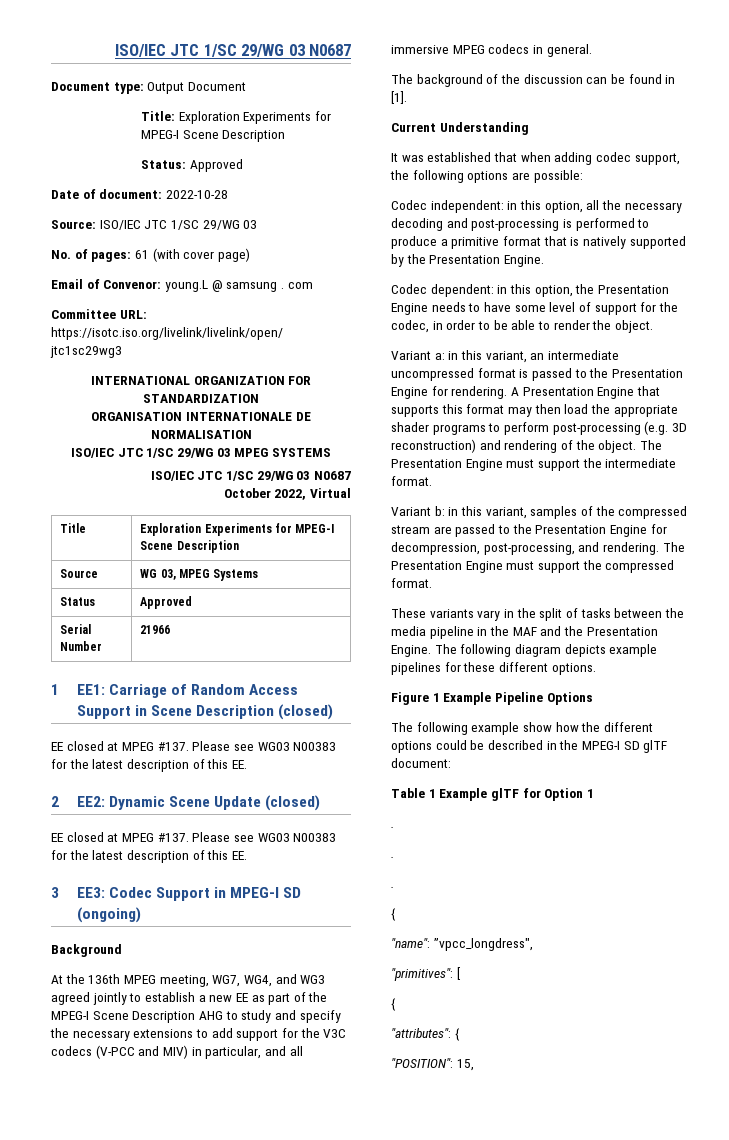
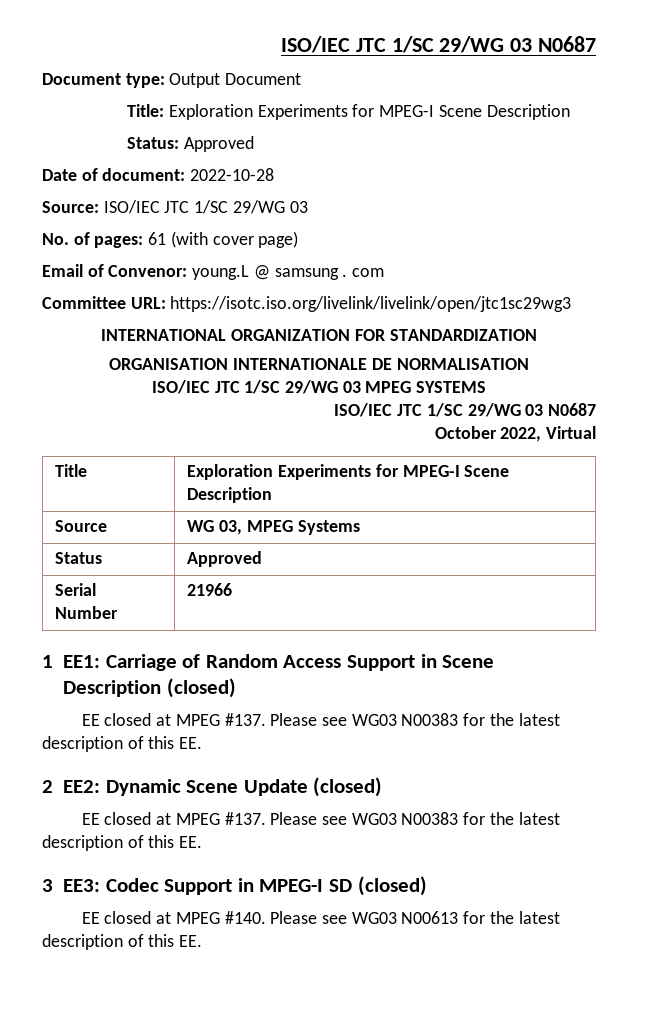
- 3 EE3: Codec Support in MPEG-I SD (ongoing)
- Background
- At the 136th MPEG meeting, WG7, WG4, and WG3 agreed jointly to establish a new EE as part of the MPEG-I Scene Description AHG to study and specify the necessary extensions to add support for the V3C codecs (V-PCC and MIV) in particular, and all immersive MPEG codecs in general.
- The background of the discussion can be found in [1].
- Current Understanding
- It was established that when adding codec support, the following options are possible:
- Codec independent: in this option, all the necessary decoding and post-processing is performed to produce a primitive format that is natively supported by the Presentation Engine.
- Codec dependent: in this option, the Presentation Engine needs to have some level of support for the codec, in order to be able to render the object.
- Variant a: in this variant, an intermediate uncompressed format is passed to the Presentation Engine for rendering. A Presentation Engine that supports this format may then load the appropriate shader programs to perform post-processing (e.g. 3D reconstruction) and rendering of the object. The Presentation Engine must support the intermediate format.
- Variant b: in this variant, samples of the compressed stream are passed to the Presentation Engine for decompression, post-processing, and rendering. The Presentation Engine must support the compressed format.
- These variants vary in the split of tasks between the media pipeline in the MAF and the Presentation Engine. The following diagram depicts example pipelines for these different options.
- Figure 1 Example Pipeline Options
- The following example show how the different options could be described in the MPEG-I SD glTF document:
- Table 1 Example glTF for Option 1
- .
- .
- .
- {
- "name": ”vpcc_longdress",
- "primitives": [
- {
- "attributes": {
- "POSITION": 15,
+ 3 EE3: Codec Support in MPEG-I SD (closed)
+ EE closed at MPEG #140. Please see WG03 N00613 for the latest description of this EE.

